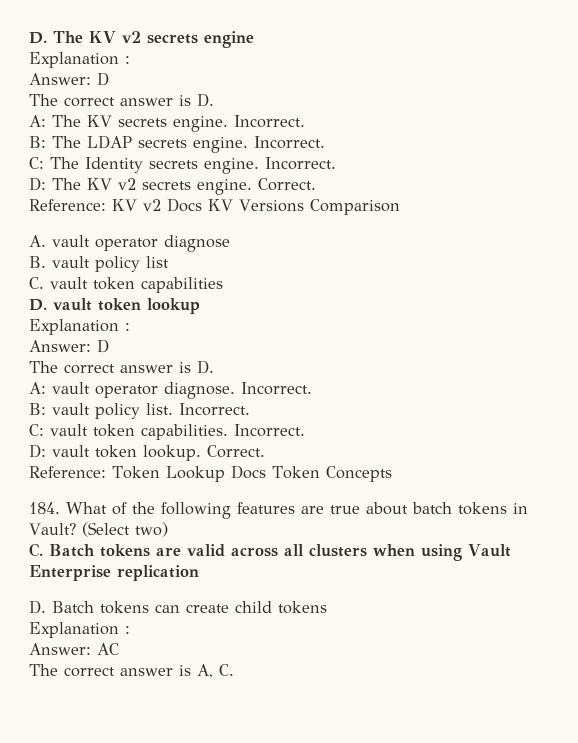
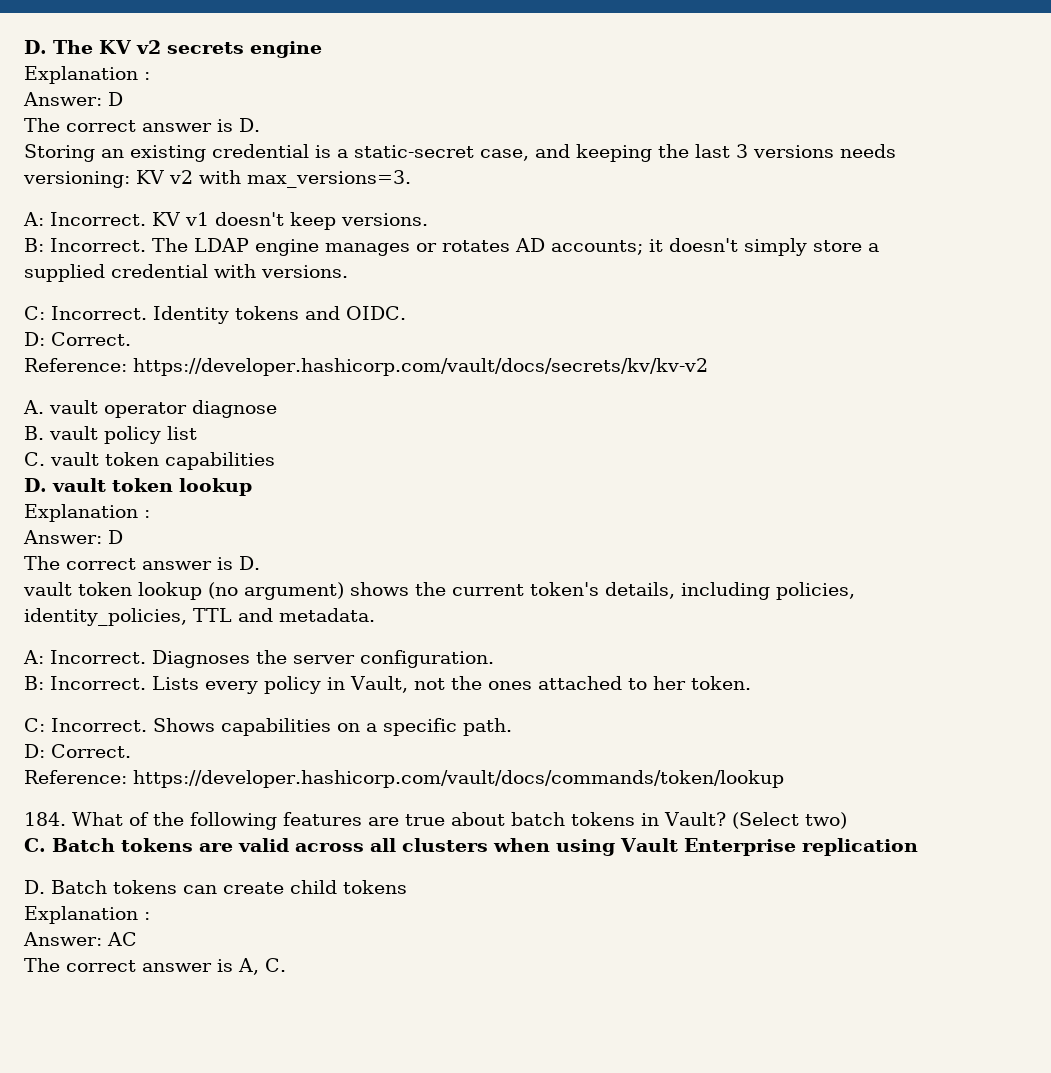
- A: The KV secrets engine. Incorrect.
- B: The LDAP secrets engine. Incorrect.
- C: The Identity secrets engine. Incorrect.
- D: The KV v2 secrets engine. Correct.
- Reference: KV v2 Docs KV Versions Comparison
+ Storing an existing credential is a static-secret case, and keeping the last 3 versions needs versioning: KV v2 with max_versions=3.
+ A: Incorrect. KV v1 doesn't keep versions.
+ B: Incorrect. The LDAP engine manages or rotates AD accounts; it doesn't simply store a supplied credential with versions.
+ C: Incorrect. Identity tokens and OIDC.
+ D: Correct.
+ Reference: https://developer.hashicorp.com/vault/docs/secrets/kv/kv-v2
- A: vault operator diagnose. Incorrect.
- B: vault policy list. Incorrect.
- C: vault token capabilities. Incorrect.
- D: vault token lookup. Correct.
- Reference: Token Lookup Docs Token Concepts
+ vault token lookup (no argument) shows the current token's details, including policies, identity_policies, TTL and metadata.
+ A: Incorrect. Diagnoses the server configuration.
+ B: Incorrect. Lists every policy in Vault, not the ones attached to her token.
+ C: Incorrect. Shows capabilities on a specific path.
+ D: Correct.
+ Reference: https://developer.hashicorp.com/vault/docs/commands/token/lookup

